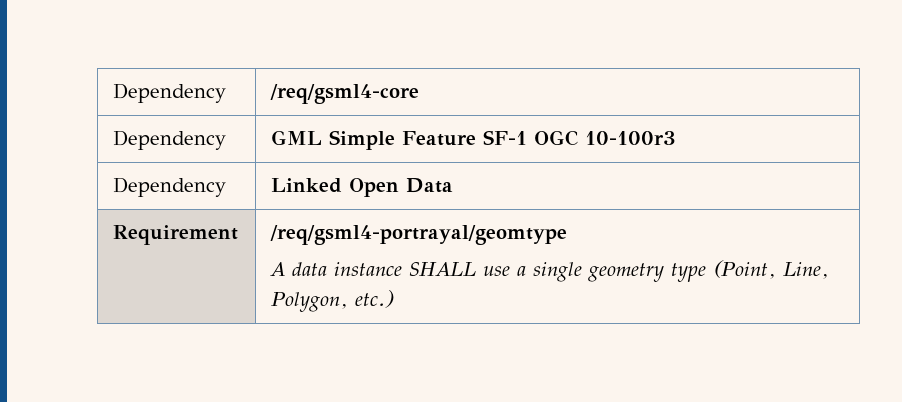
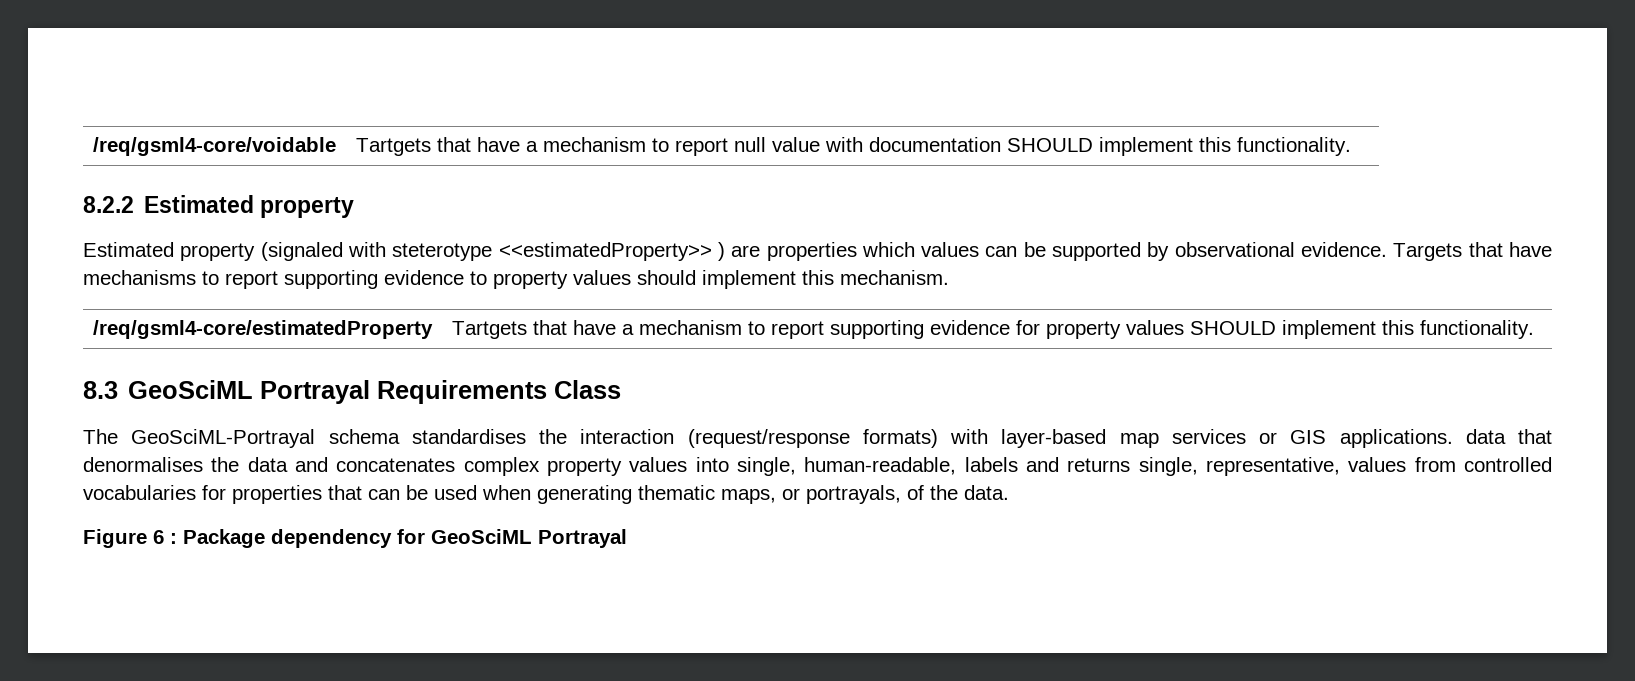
- Dependency | /req/gsml4-core
- Dependency | GML Simple Feature SF-1 OGC 10-100r3
- Dependency | Linked Open Data
- Requirement | /req/gsml4-portrayal/geomtype
- A data instance SHALL use a single geometry type (Point, Line, Polygon, etc.)
+ /req/gsml4-core/voidable | Tartgets that have a mechanism to report null value with documentation SHOULD implement this functionality.
+ 8.2.2 Estimated property
+ Estimated property (signaled with steterotype <<estimatedProperty>> ) are properties which values can be supported by observational evidence. Targets that have mechanisms to report supporting evidence to property values should implement this mechanism.
+ /req/gsml4-core/estimatedProperty | Tartgets that have a mechanism to report supporting evidence for property values SHOULD implement this functionality.
+ 8.3 GeoSciML Portrayal Requirements Class
+ The GeoSciML-Portrayal schema standardises the interaction (request/response formats) with layer-based map services or GIS applications. data that denormalises the data and concatenates complex property values into single, human-readable, labels and returns single, representative, values from controlled vocabularies for properties that can be used when generating thematic maps, or portrayals, of the data.
+ Figure 6 : Package dependency for GeoSciML Portrayal

